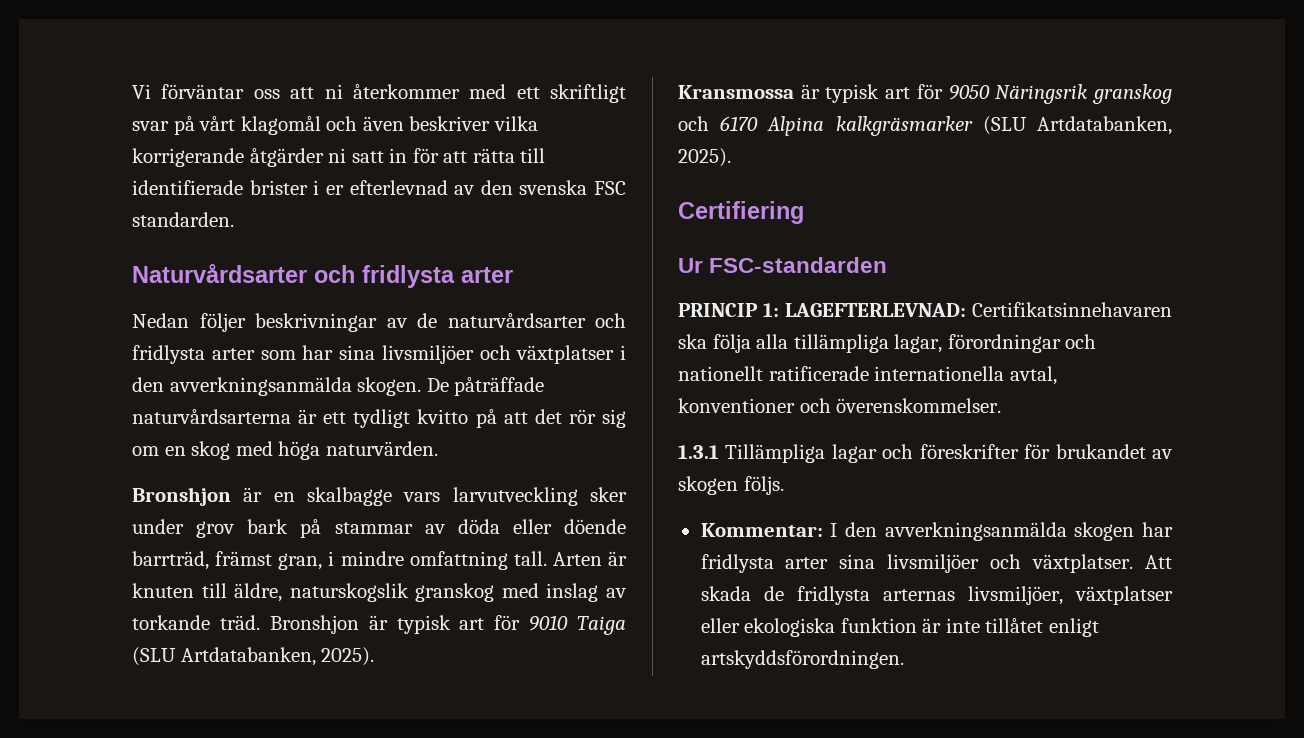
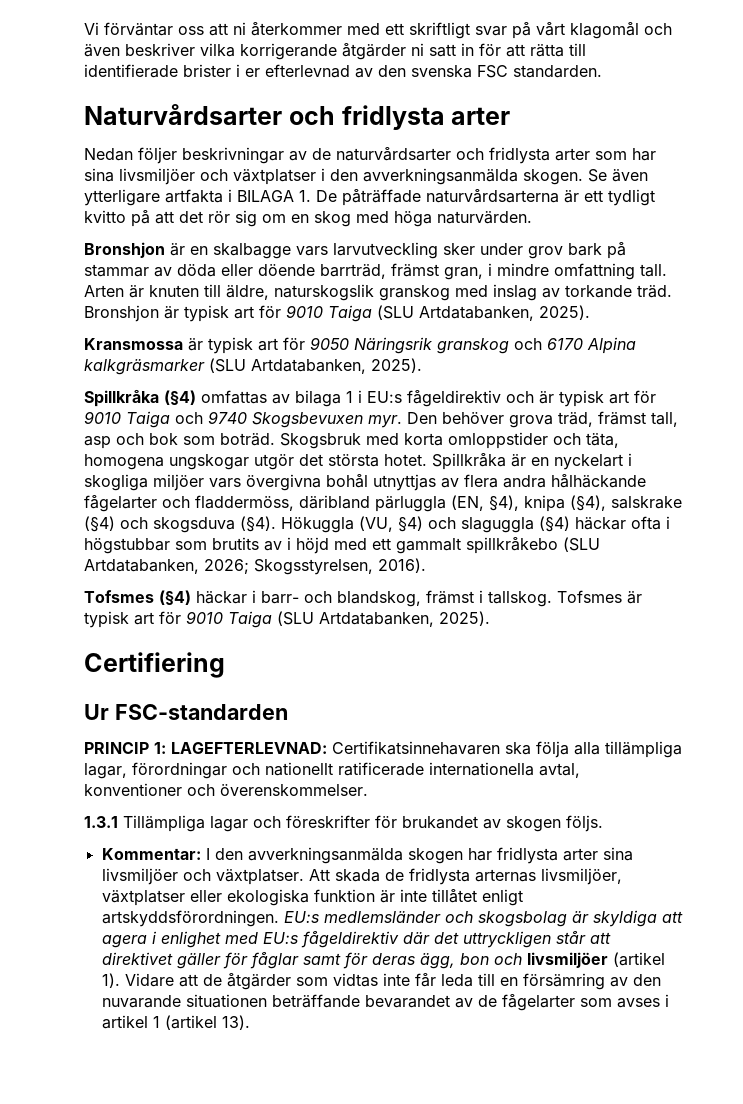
- De påträffade naturvårdsarterna är ett tydligt kvitto på att det rör sig om en skog med höga naturvärden.
+ Se även ytterligare artfakta i BILAGA 1. De påträffade naturvårdsarterna är ett tydligt kvitto på att det rör sig om en skog med höga naturvärden.
+ Spillkråka (§4) omfattas av bilaga 1 i EU:s fågeldirektiv och är typisk art för 9010 Taiga och 9740 Skogsbevuxen myr. Den behöver grova träd, främst tall, asp och bok som boträd. Skogsbruk med korta omloppstider och täta, homogena ungskogar utgör det största hotet. Spillkråka är en nyckelart i skogliga miljöer vars övergivna bohål utnyttjas av flera andra hålhäckande fågelarter och fladdermöss, däribland pärluggla (EN, §4), knipa (§4), salskrake (§4) och skogsduva (§4). Hökuggla (VU, §4) och slaguggla (§4) häckar ofta i högstubbar som brutits av i höjd med ett gammalt spillkråkebo (SLU Artdatabanken, 2026; Skogsstyrelsen, 2016).
+ Tofsmes (§4) häckar i barr- och blandskog, främst i tallskog. Tofsmes är typisk art för 9010 Taiga (SLU Artdatabanken, 2025).
+ EU:s medlemsländer och skogsbolag är skyldiga att agera i enlighet med EU:s fågeldirektiv där det uttryckligen står att direktivet gäller för fåglar samt för deras ägg, bon och livsmiljöer (artikel 1). Vidare att de åtgärder som vidtas inte får leda till en försämring av den nuvarande situationen beträffande bevarandet av de fågelarter som avses i artikel 1 (artikel 13).

